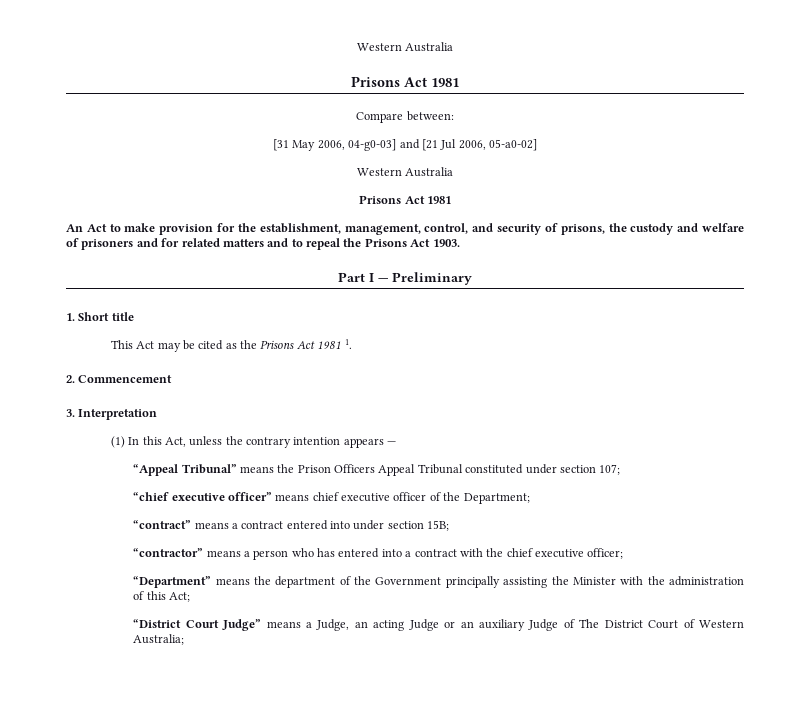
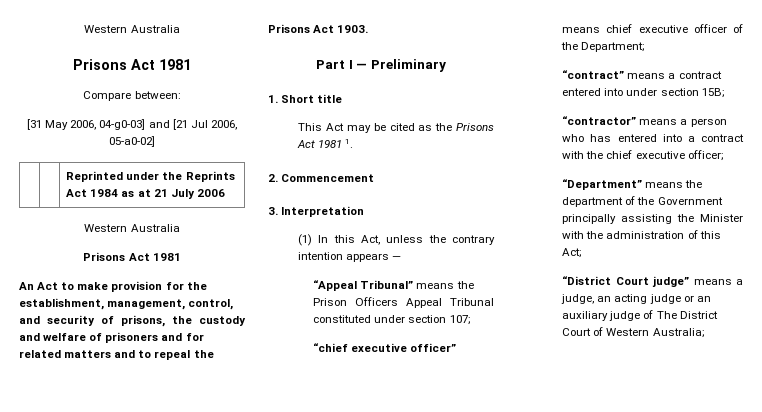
+ | | Reprinted under the Reprints Act 1984 as at 21 July 2006
- “District Court Judge” means a Judge, an acting Judge or an auxiliary Judge of The District Court of Western Australia;
+ “District Court judge” means a judge, an acting judge or an auxiliary judge of The District Court of Western Australia;

